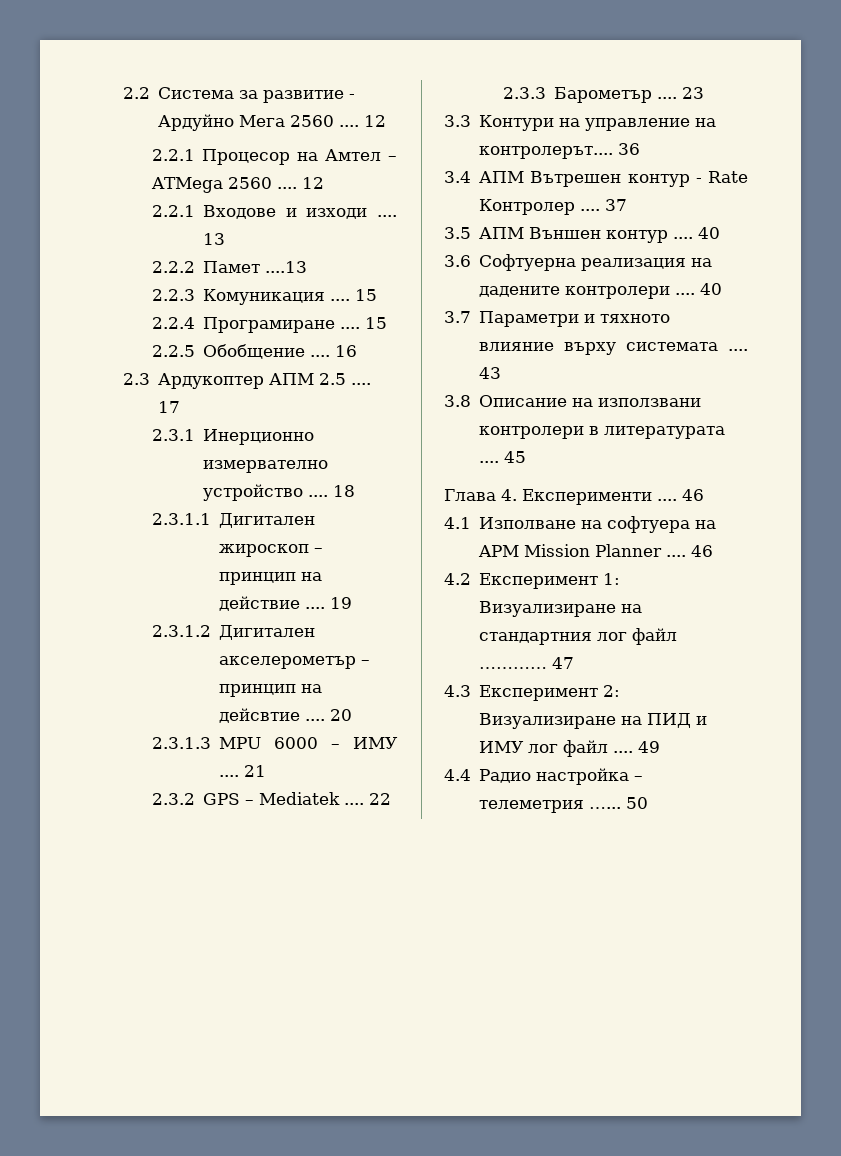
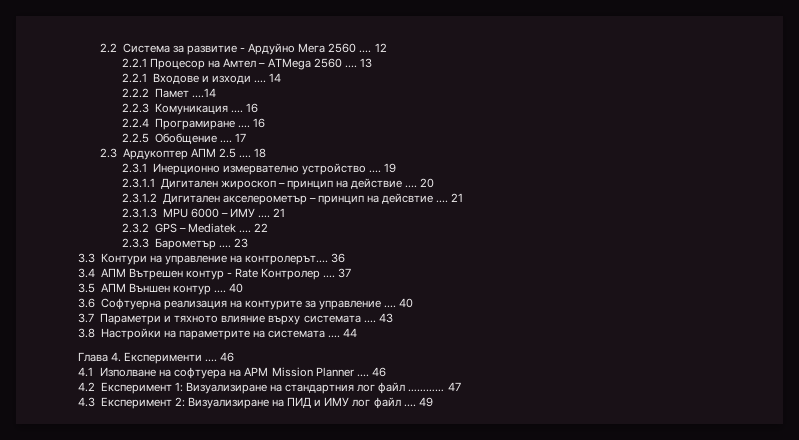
- 2.2.1 Процесор на Амтел – ATMega 2560 .... 12
+ 2.2.1 Процесор на Амтел – ATMega 2560 .... 13
- 13
+ 14
- 2.2.2 Памет ....13
+ 2.2.2 Памет ....14
- 2.2.3 Комуникация .... 15
+ 2.2.3 Комуникация .... 16
- 2.2.4 Програмиране .... 15
+ 2.2.4 Програмиране .... 16
- 16
+ 17
- 17
+ 18
- 18
+ 19
- 19
+ 20
- 2.3.1.2 Дигитален акселерометър – принцип на дейсвтие .... 20
+ 2.3.1.2 Дигитален акселерометър – принцип на дейсвтие .... 21
- 3.6 Софтуерна реализация на дадените контролери ....
+ 3.6 Софтуерна реализация на контурите за управление ....
- 3.8 Описание на използвани контролери в литературата .... 45
+ 3.8 Настройки на параметрите на системата .... 44
- 4.4 Радио настройка – телеметрия …... 50

